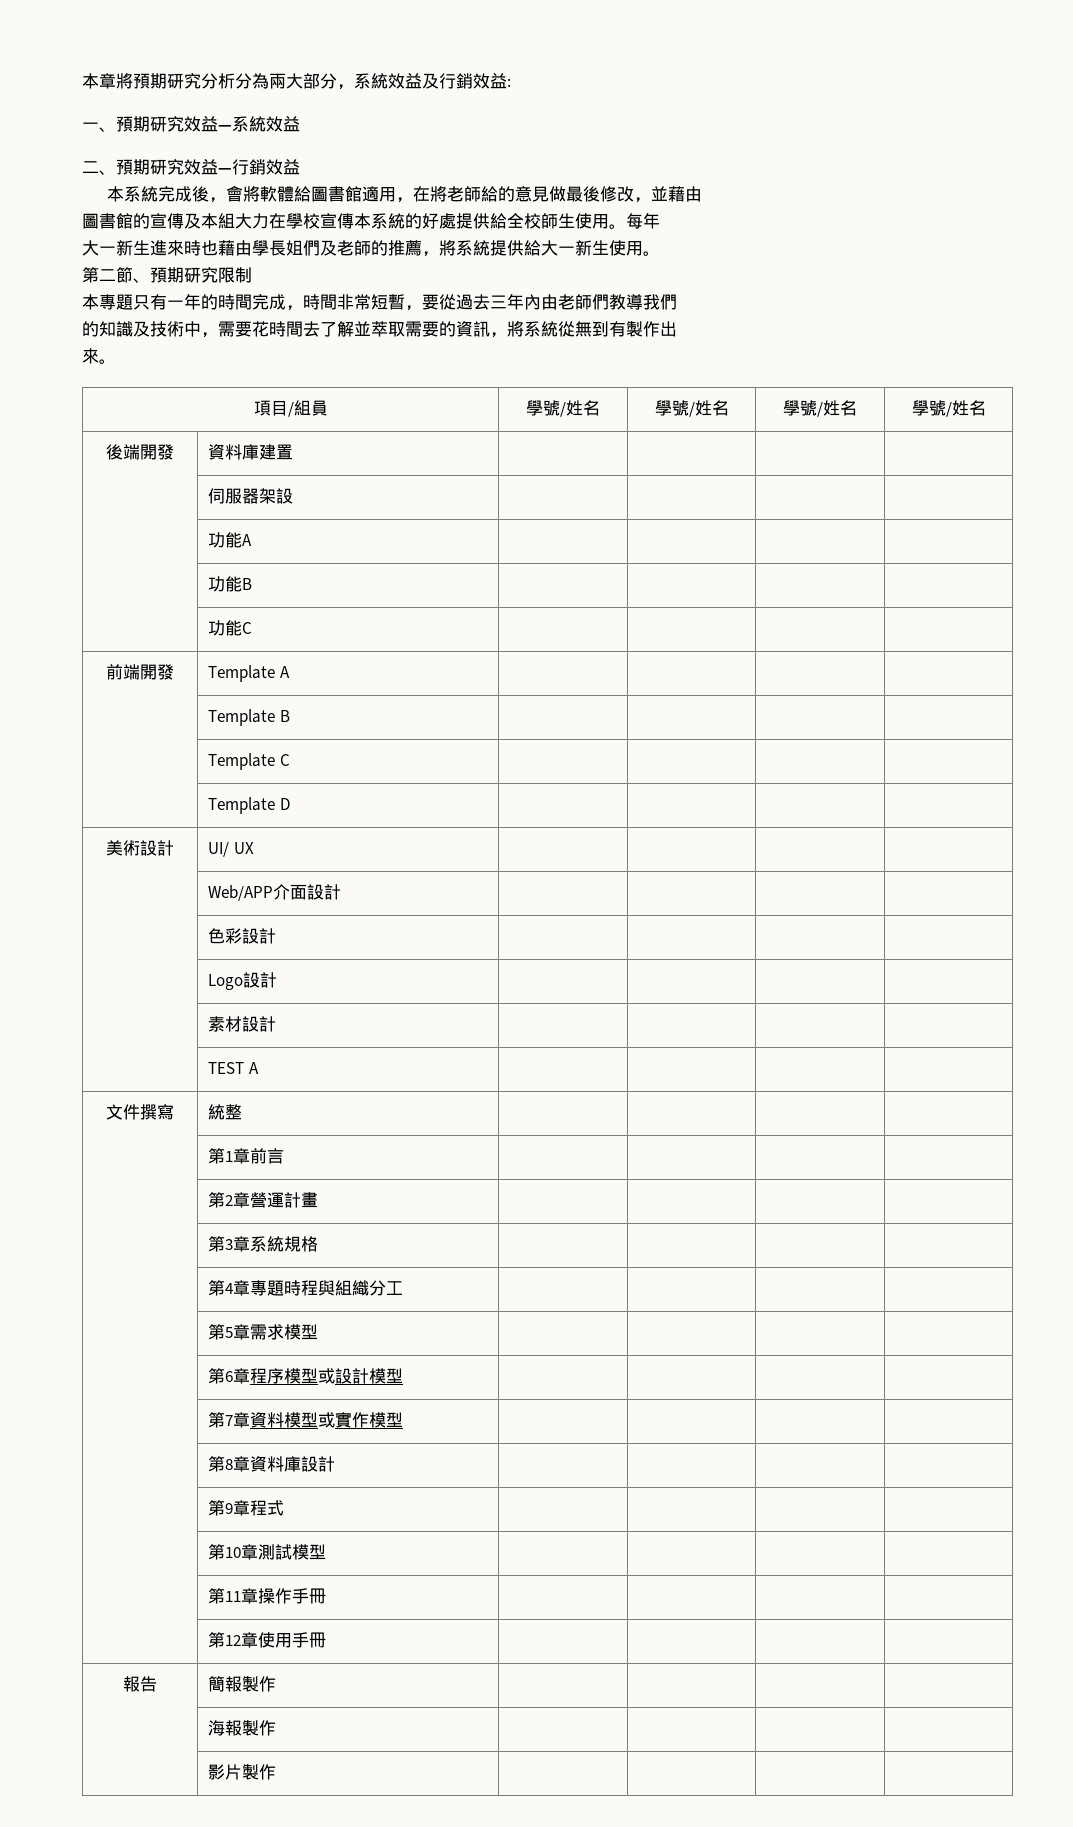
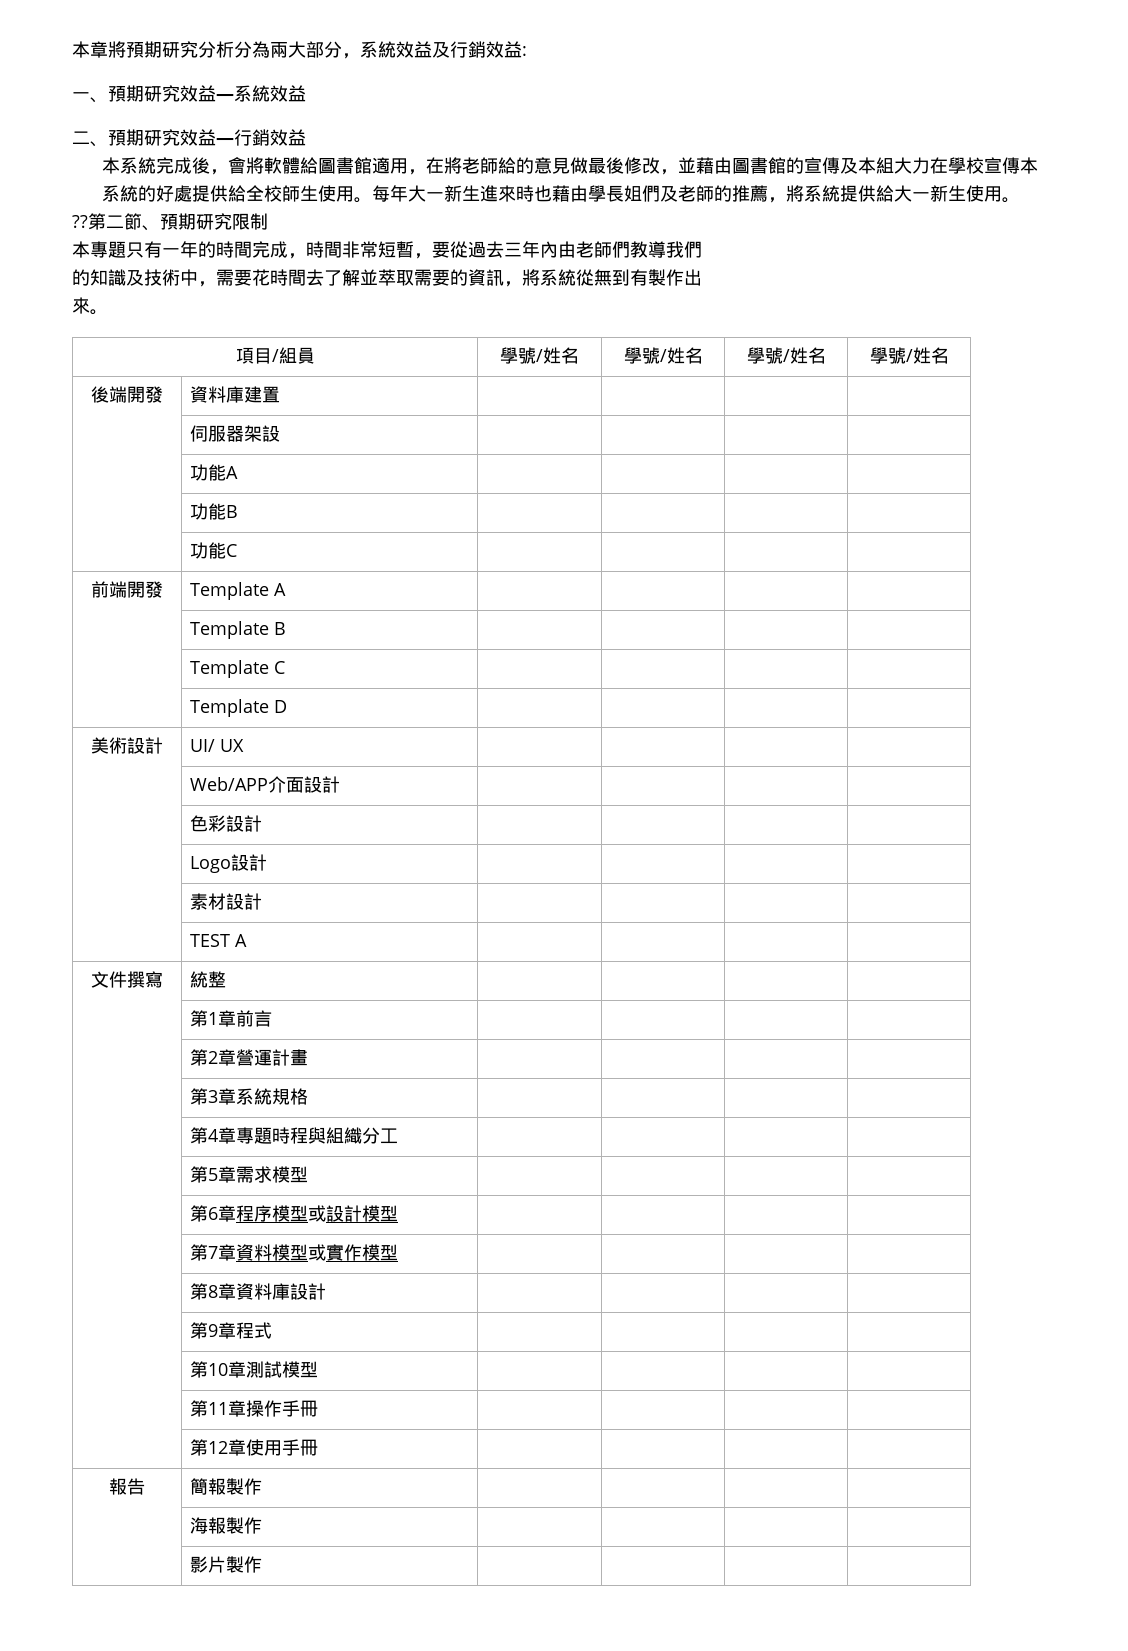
- 本系統完成後，會將軟體給圖書館適用，在將老師給的意見做最後修改，並藉由
- 圖書館的宣傳及本組大力在學校宣傳本系統的好處提供給全校師生使用。
+ 本系統完成後，會將軟體給圖書館適用，在將老師給的意見做最後修改，並藉由圖書館的宣傳及本組大力在學校宣傳本系統的好處提供給全校師生使用。
- 每年
- 大一新生進來時也藉由學長姐們及老師的推薦，將系統提供給大一新生使用。
+ 每年大一新生進來時也藉由學長姐們及老師的推薦，將系統提供給大一新生使用。
+ ??

